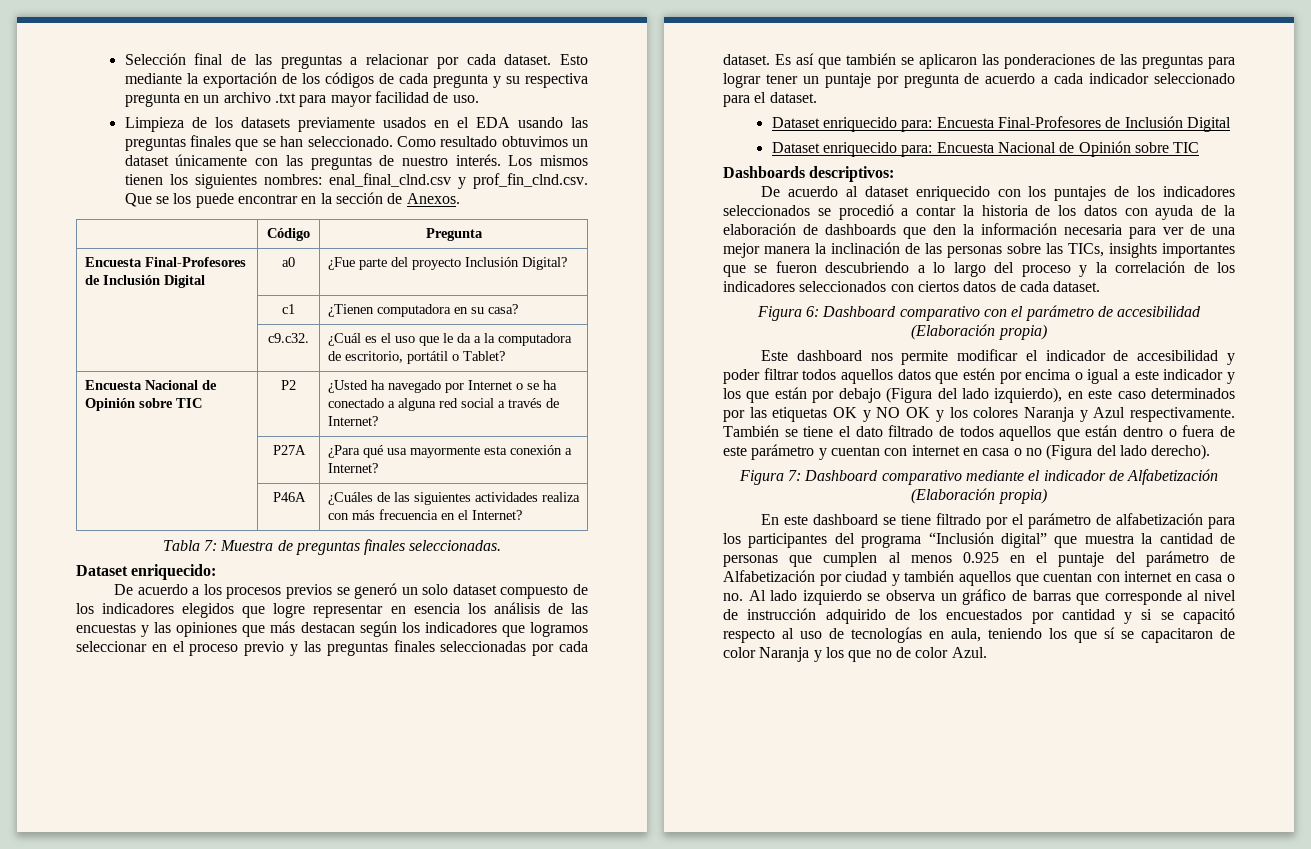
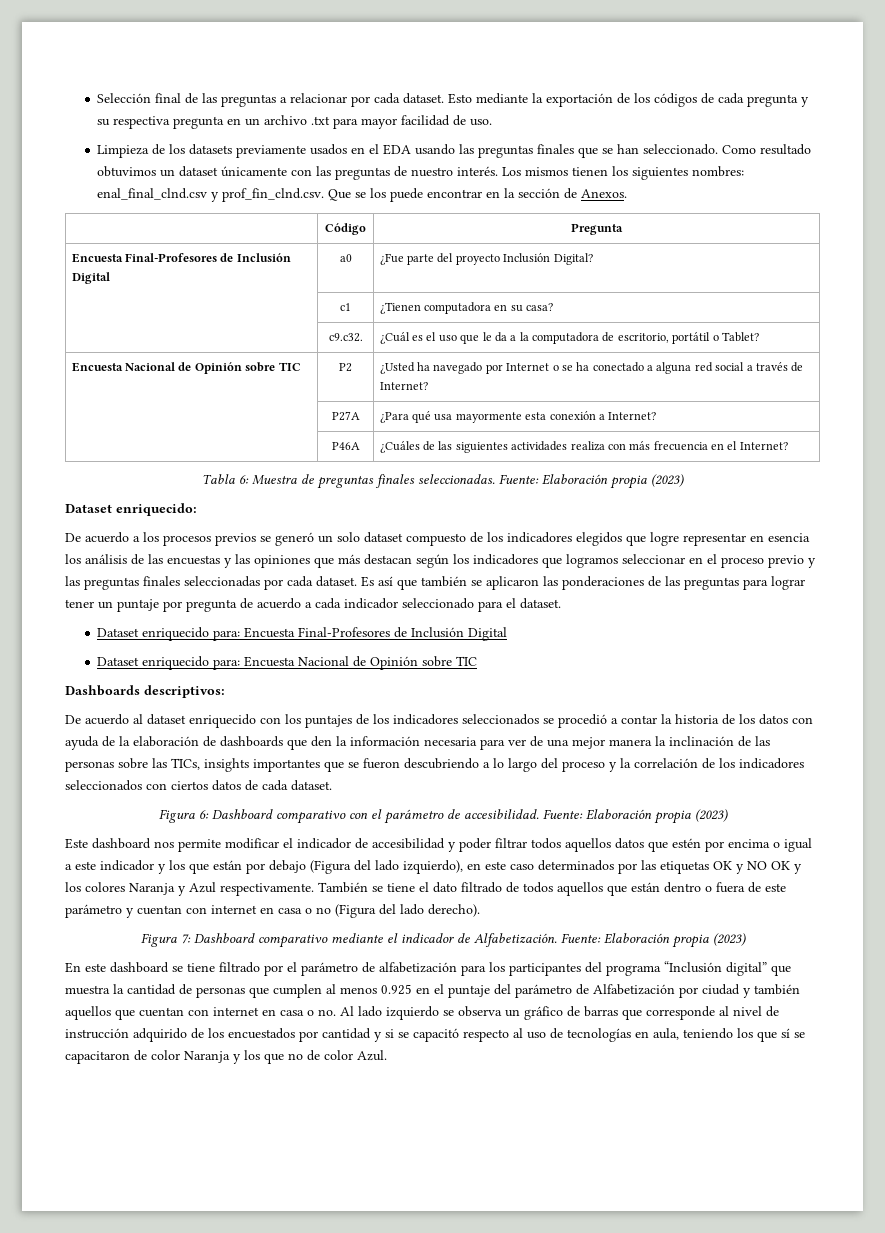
- Tabla 7: Muestra de preguntas finales seleccionadas.
+ Tabla 6: Muestra de preguntas finales seleccionadas. Fuente: Elaboración propia (2023)
- Figura 6: Dashboard comparativo con el parámetro de accesibilidad (Elaboración propia)
+ Figura 6: Dashboard comparativo con el parámetro de accesibilidad. Fuente: Elaboración propia (2023)
- Figura 7: Dashboard comparativo mediante el indicador de Alfabetización (Elaboración propia)
+ Figura 7: Dashboard comparativo mediante el indicador de Alfabetización. Fuente: Elaboración propia (2023)

